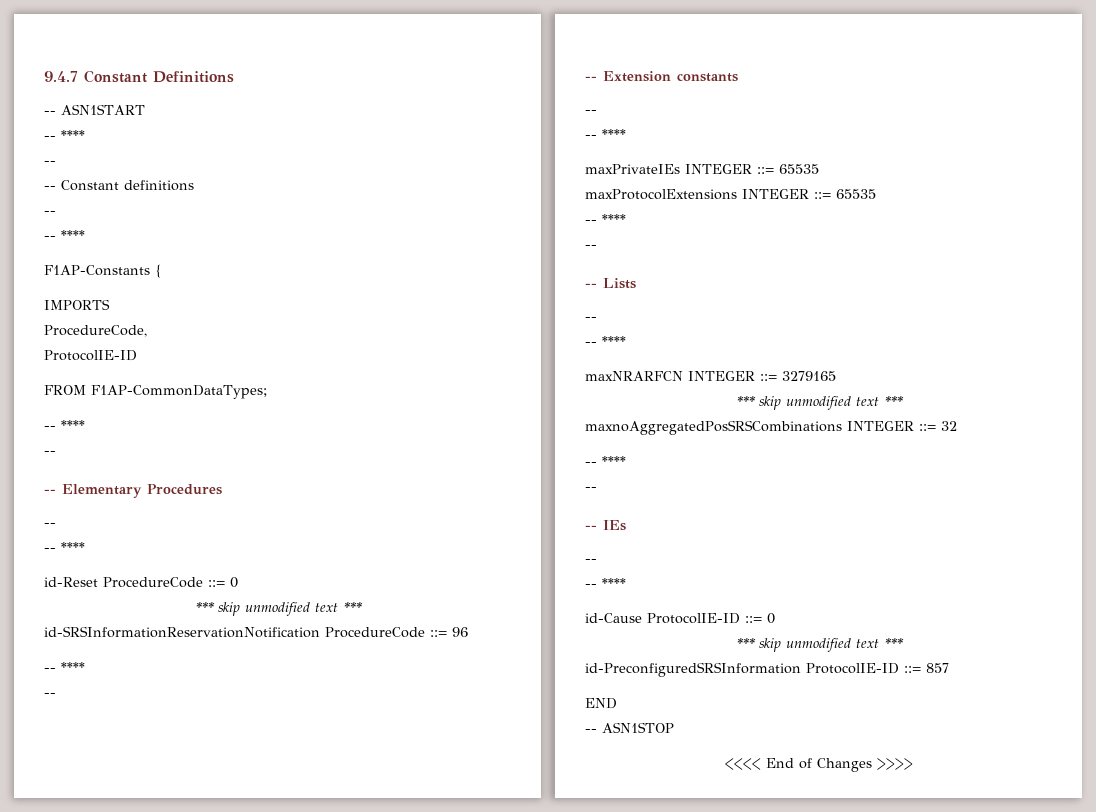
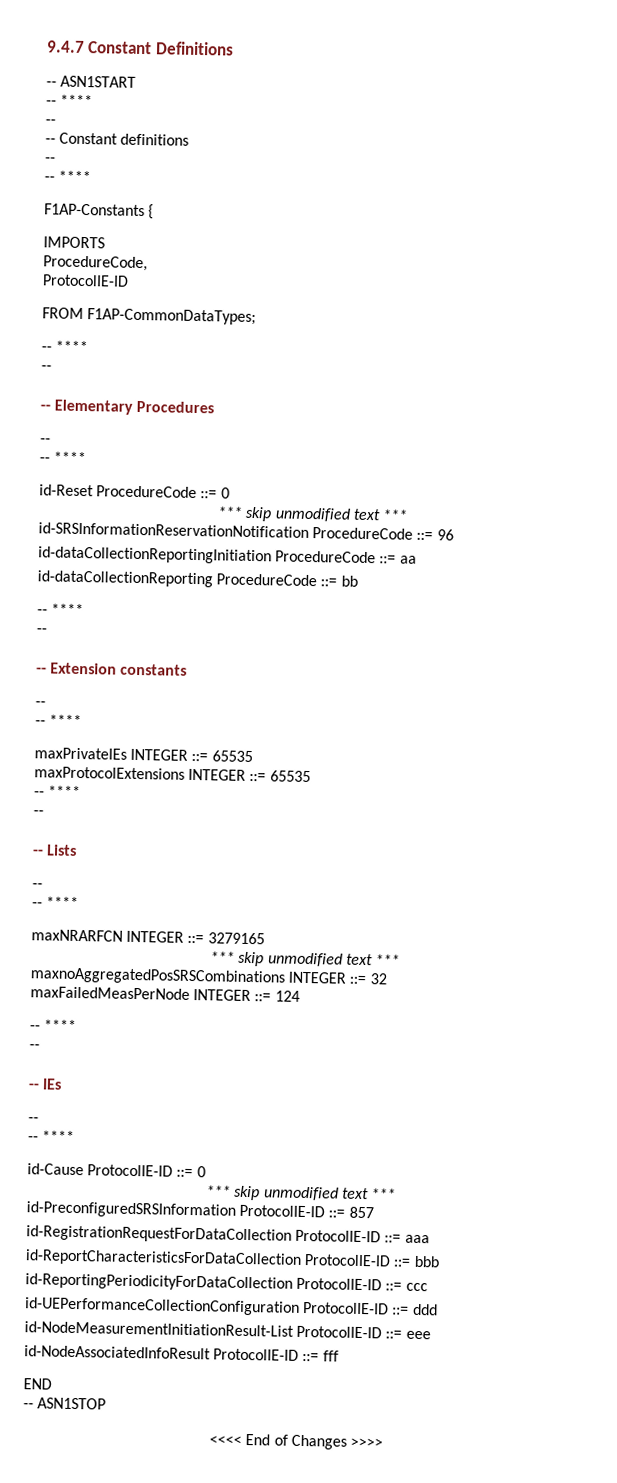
+ id-dataCollectionReportingInitiation ProcedureCode ::= aa
+ id-dataCollectionReporting ProcedureCode ::= bb
+ maxFailedMeasPerNode INTEGER ::= 124
+ id-RegistrationRequestForDataCollection ProtocolIE-ID ::= aaa
+ id-ReportCharacteristicsForDataCollection ProtocolIE-ID ::= bbb
+ id-ReportingPeriodicityForDataCollection ProtocolIE-ID ::= ccc
+ id-UEPerformanceCollectionConfiguration ProtocolIE-ID ::= ddd
+ id-NodeMeasurementInitiationResult-List ProtocolIE-ID ::= eee
+ id-NodeAssociatedInfoResult ProtocolIE-ID ::= fff

